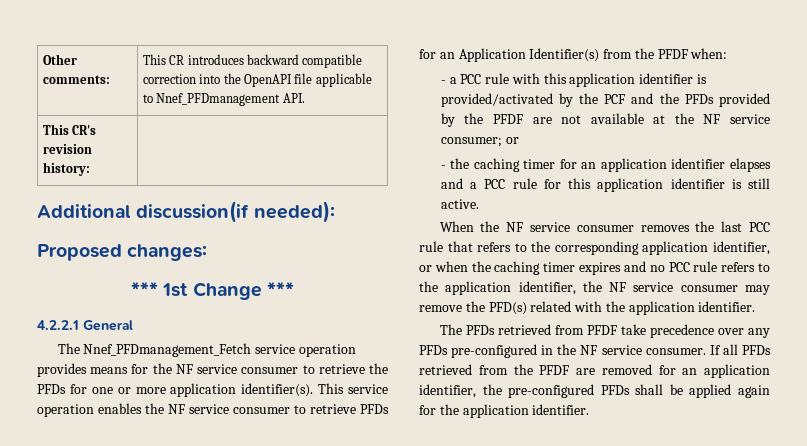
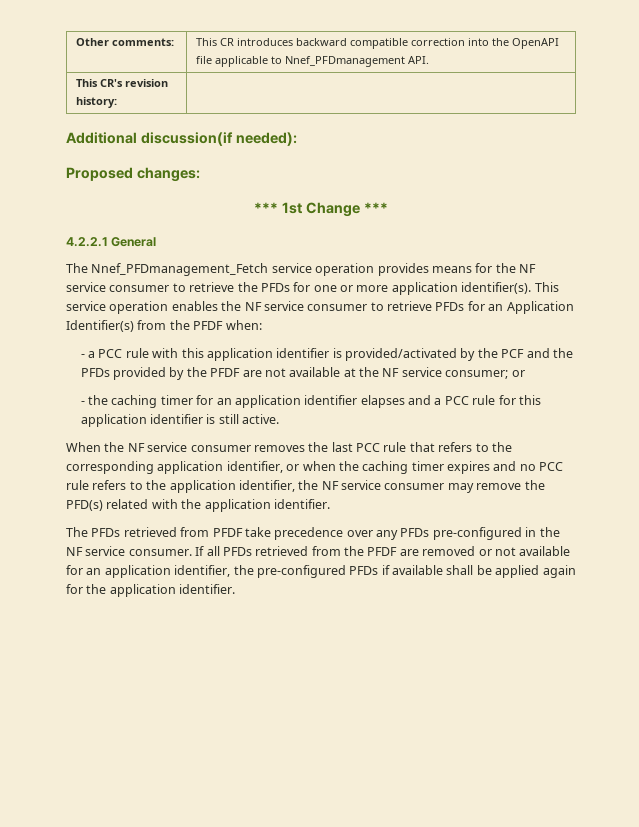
- If all PFDs retrieved from the PFDF are removed for an application identifier, the pre-configured PFDs shall be applied again for the application identifier.
+ If all PFDs retrieved from the PFDF are removed or not available for an application identifier, the pre-configured PFDs if available shall be applied again for the application identifier.

